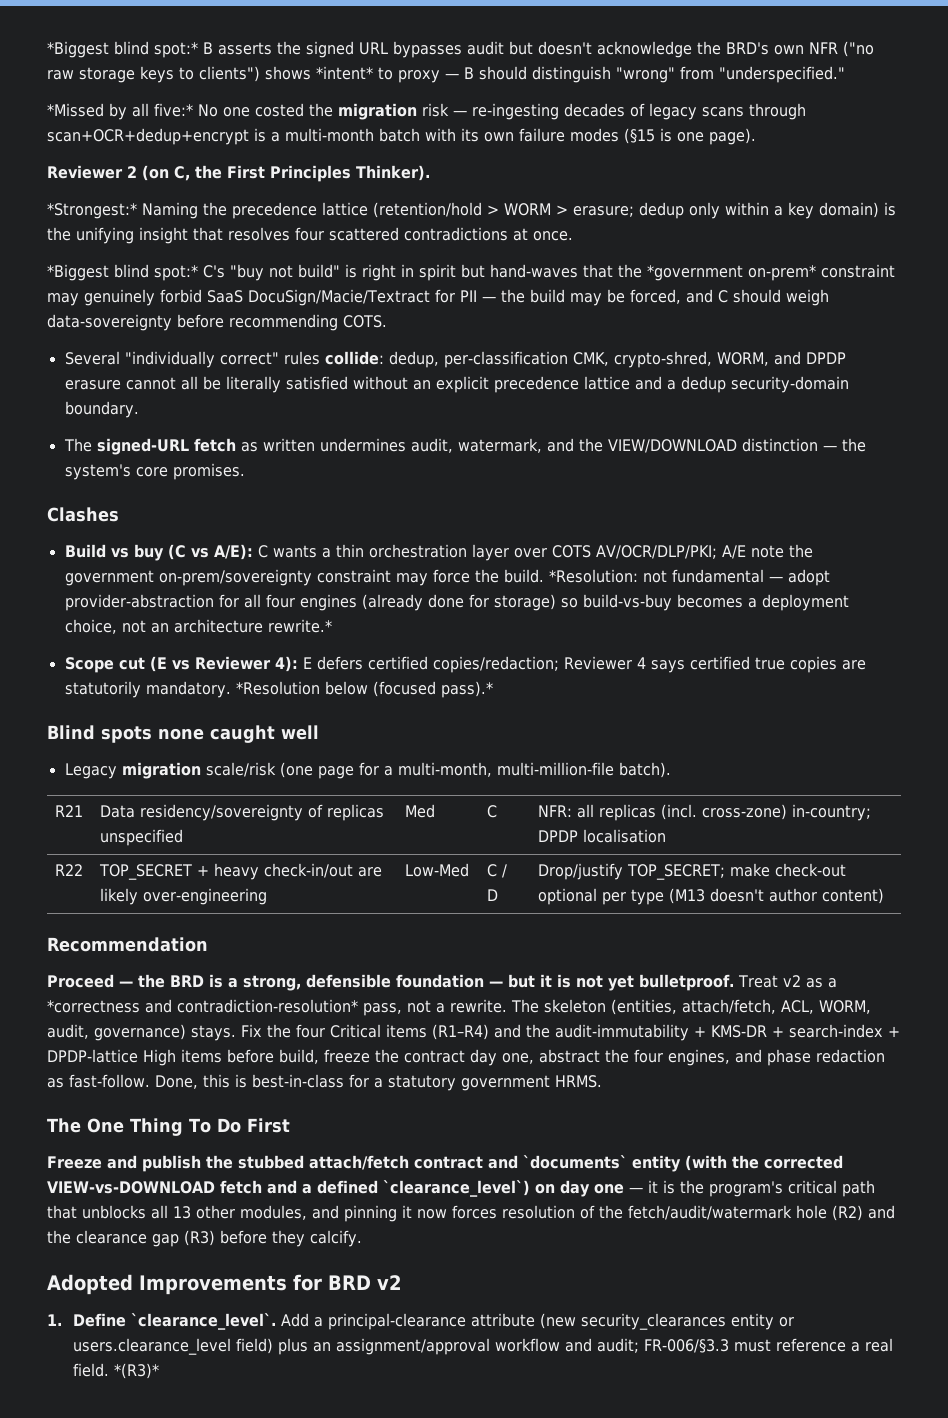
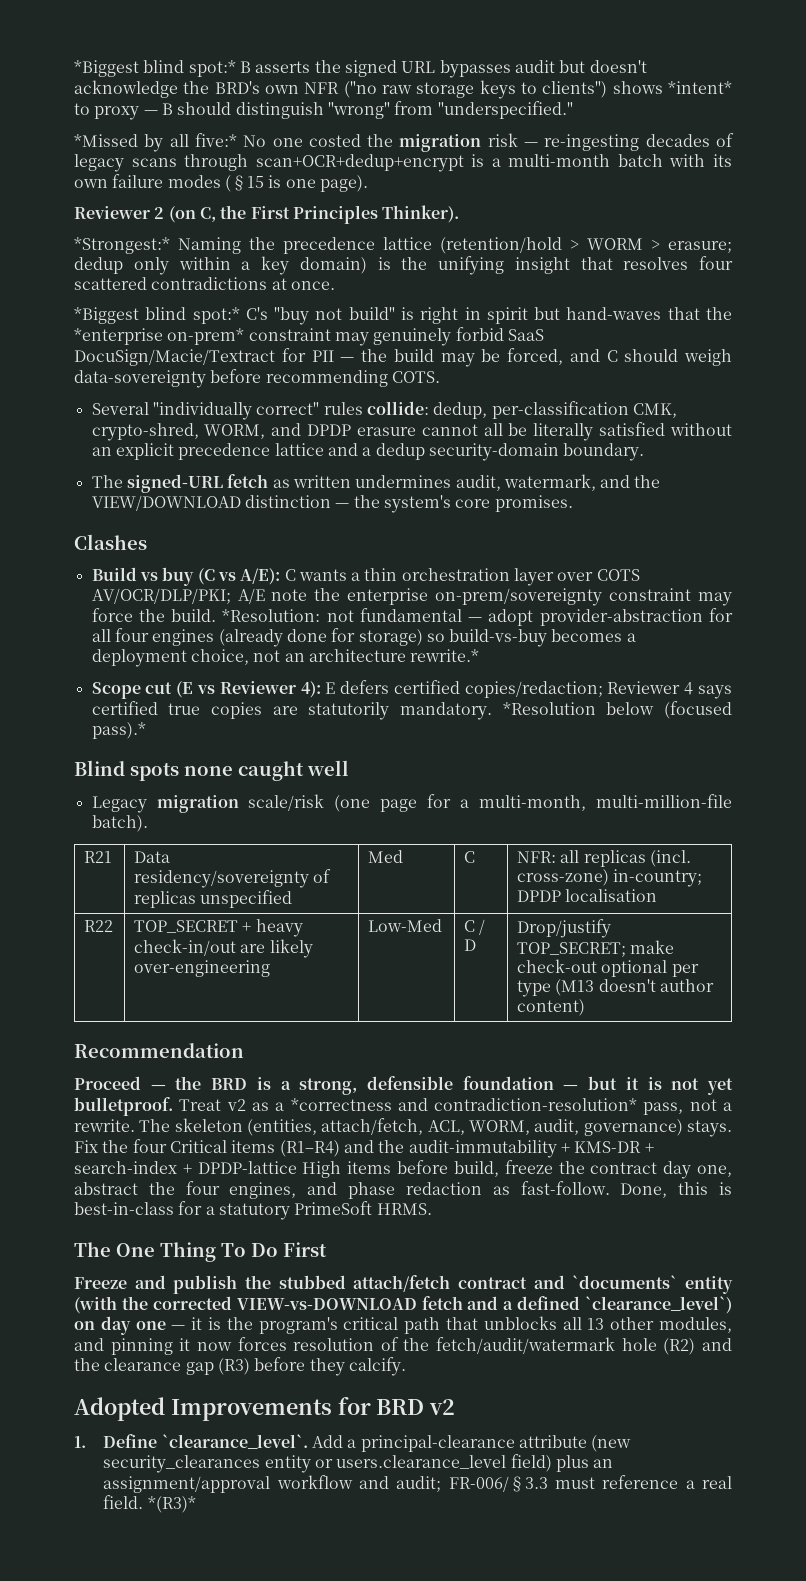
- *Biggest blind spot:* C's "buy not build" is right in spirit but hand-waves that the *government on-prem* constraint may genuinely forbid SaaS DocuSign/Macie/Textract for PII — the build may be forced, and C should weigh data-sovereignty before recommending COTS.
+ *Biggest blind spot:* C's "buy not build" is right in spirit but hand-waves that the *enterprise on-prem* constraint may genuinely forbid SaaS DocuSign/Macie/Textract for PII — the build may be forced, and C should weigh data-sovereignty before recommending COTS.
- Build vs buy (C vs A/E): C wants a thin orchestration layer over COTS AV/OCR/DLP/PKI; A/E note the government on-prem/sovereignty constraint may force the build.
+ Build vs buy (C vs A/E): C wants a thin orchestration layer over COTS AV/OCR/DLP/PKI; A/E note the enterprise on-prem/sovereignty constraint may force the build.
- Done, this is best-in-class for a statutory government HRMS.
+ Done, this is best-in-class for a statutory PrimeSoft HRMS.

